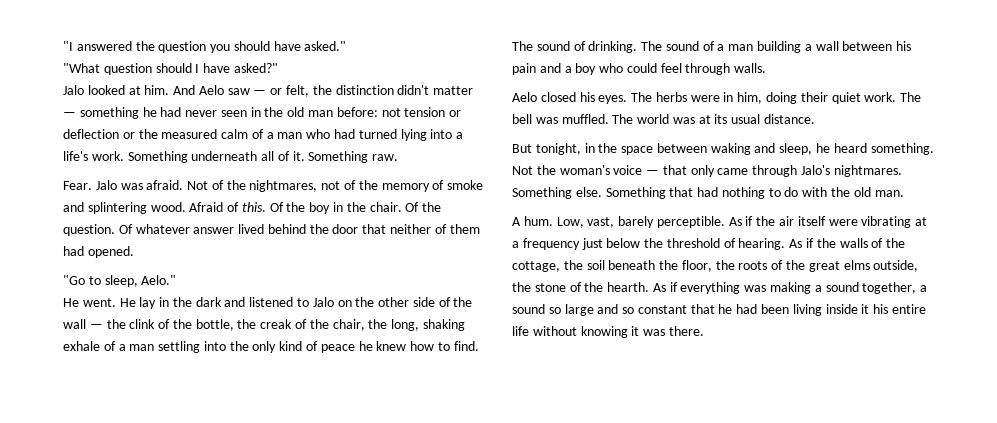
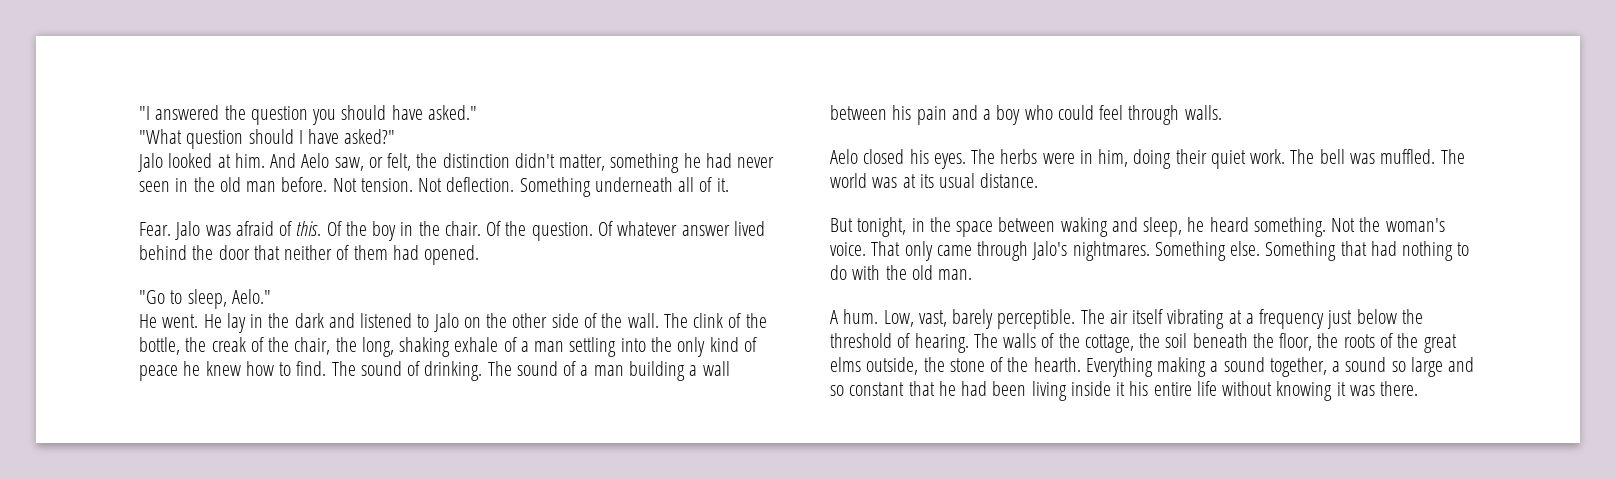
- And Aelo saw — or felt, the distinction didn't matter — something he had never seen in the old man before: not tension or deflection or the measured calm of a man who had turned lying into a life's work.
+ And Aelo saw, or felt, the distinction didn't matter, something he had never seen in the old man before. Not tension. Not deflection.
- Something raw.
- Jalo was afraid. Not of the nightmares, not of the memory of smoke and splintering wood. Afraid of this.
+ Jalo was afraid of this.
- He lay in the dark and listened to Jalo on the other side of the wall — the clink of the bottle, the creak of the chair, the long, shaking exhale of a man settling into the only kind of peace he knew how to find.
+ He lay in the dark and listened to Jalo on the other side of the wall. The clink of the bottle, the creak of the chair, the long, shaking exhale of a man settling into the only kind of peace he knew how to find.
- Not the woman's voice — that only came through Jalo's nightmares.
+ Not the woman's voice. That only came through Jalo's nightmares.
- As if the air itself were vibrating at a frequency just below the threshold of hearing.
+ The air itself vibrating at a frequency just below the threshold of hearing.
- As if the walls of the cottage, the soil beneath the floor, the roots of the great elms outside, the stone of the hearth.
+ The walls of the cottage, the soil beneath the floor, the roots of the great elms outside, the stone of the hearth.
- As if everything was making a sound together, a sound so large and so constant that he had been living inside it his entire life without knowing it was there.
+ Everything making a sound together, a sound so large and so constant that he had been living inside it his entire life without knowing it was there.

